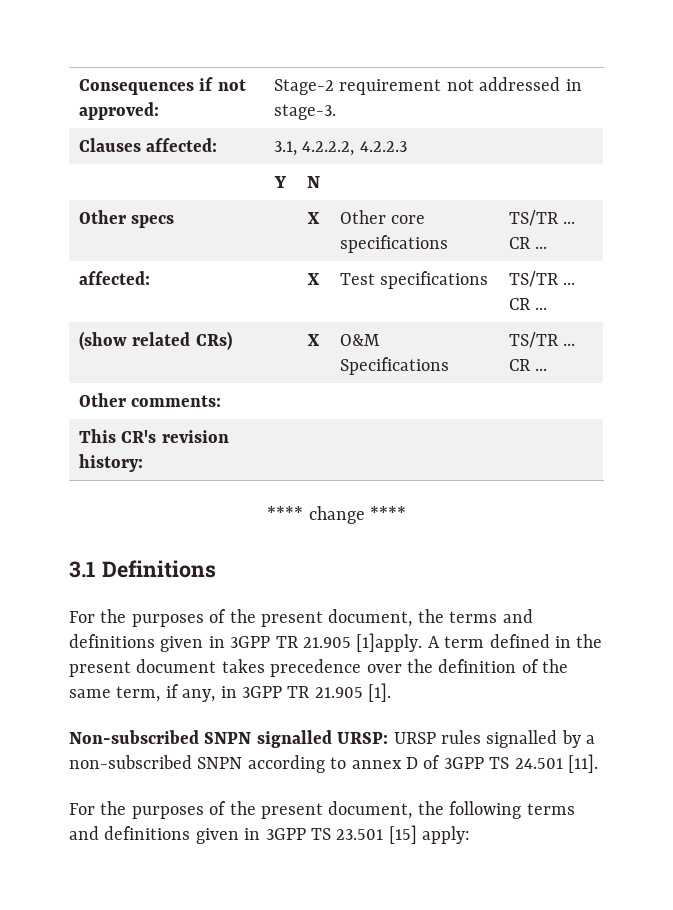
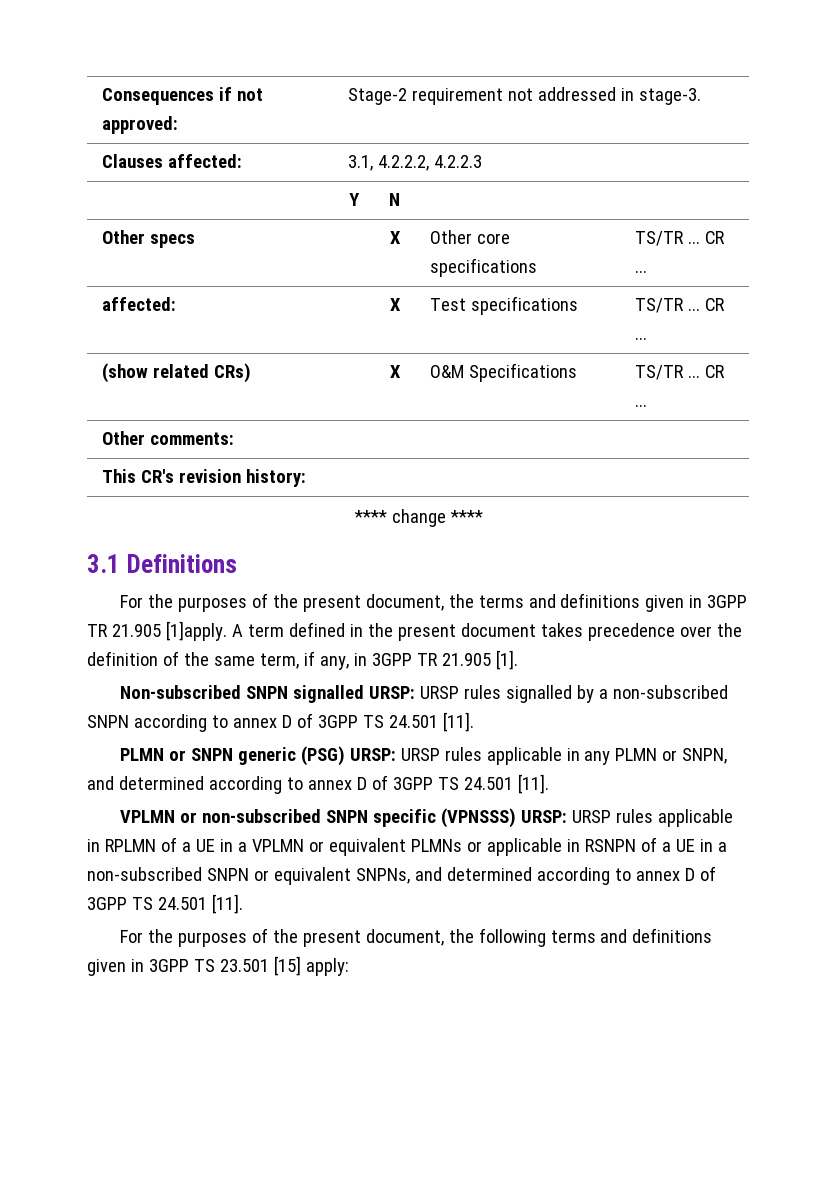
+ PLMN or SNPN generic (PSG) URSP: URSP rules applicable in any PLMN or SNPN, and determined according to annex D of 3GPP TS 24.501 [11].
+ VPLMN or non-subscribed SNPN specific (VPNSSS) URSP: URSP rules applicable in RPLMN of a UE in a VPLMN or equivalent PLMNs or applicable in RSNPN of a UE in a non-subscribed SNPN or equivalent SNPNs, and determined according to annex D of 3GPP TS 24.501 [11].

